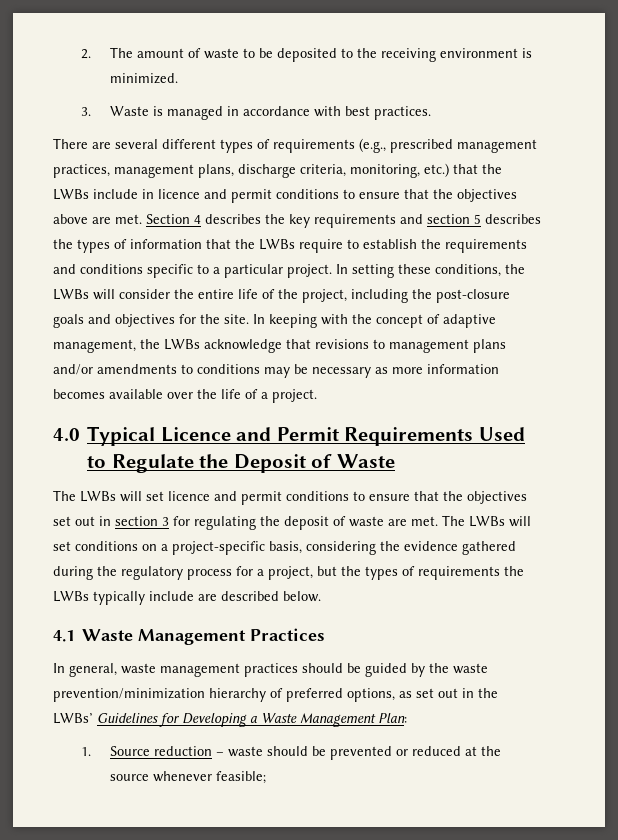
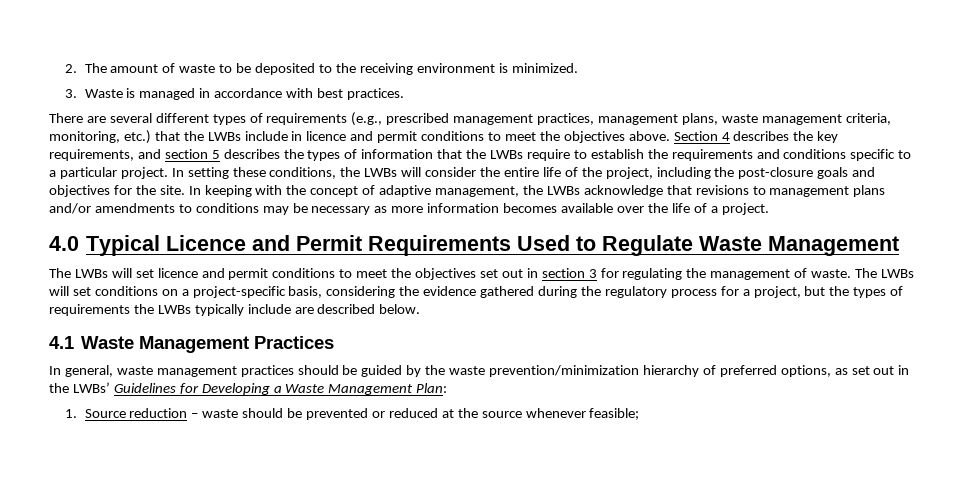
- There are several different types of requirements (e.g., prescribed management practices, management plans, discharge criteria, monitoring, etc.) that the LWBs include in licence and permit conditions to ensure that the objectives above are met.
+ There are several different types of requirements (e.g., prescribed management practices, management plans, waste management criteria, monitoring, etc.) that the LWBs include in licence and permit conditions to meet the objectives above.
- Section 4 describes the key requirements and section 5 describes the types of information that the LWBs require to establish the requirements and conditions specific to a particular project.
+ Section 4 describes the key requirements, and section 5 describes the types of information that the LWBs require to establish the requirements and conditions specific to a particular project.
- 4.0 Typical Licence and Permit Requirements Used to Regulate the Deposit of Waste
+ 4.0 Typical Licence and Permit Requirements Used to Regulate Waste Management
- The LWBs will set licence and permit conditions to ensure that the objectives set out in section 3 for regulating the deposit of waste are met.
+ The LWBs will set licence and permit conditions to meet the objectives set out in section 3 for regulating the management of waste.

